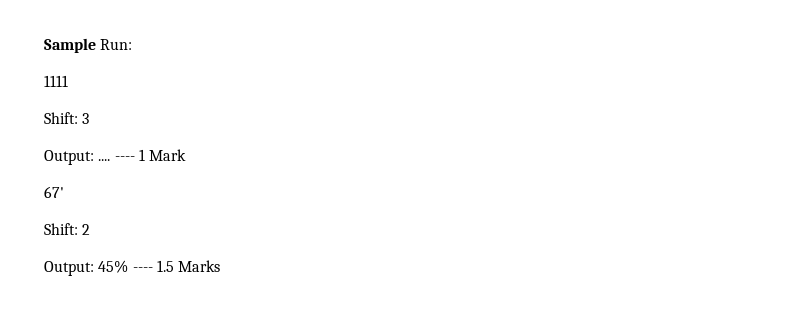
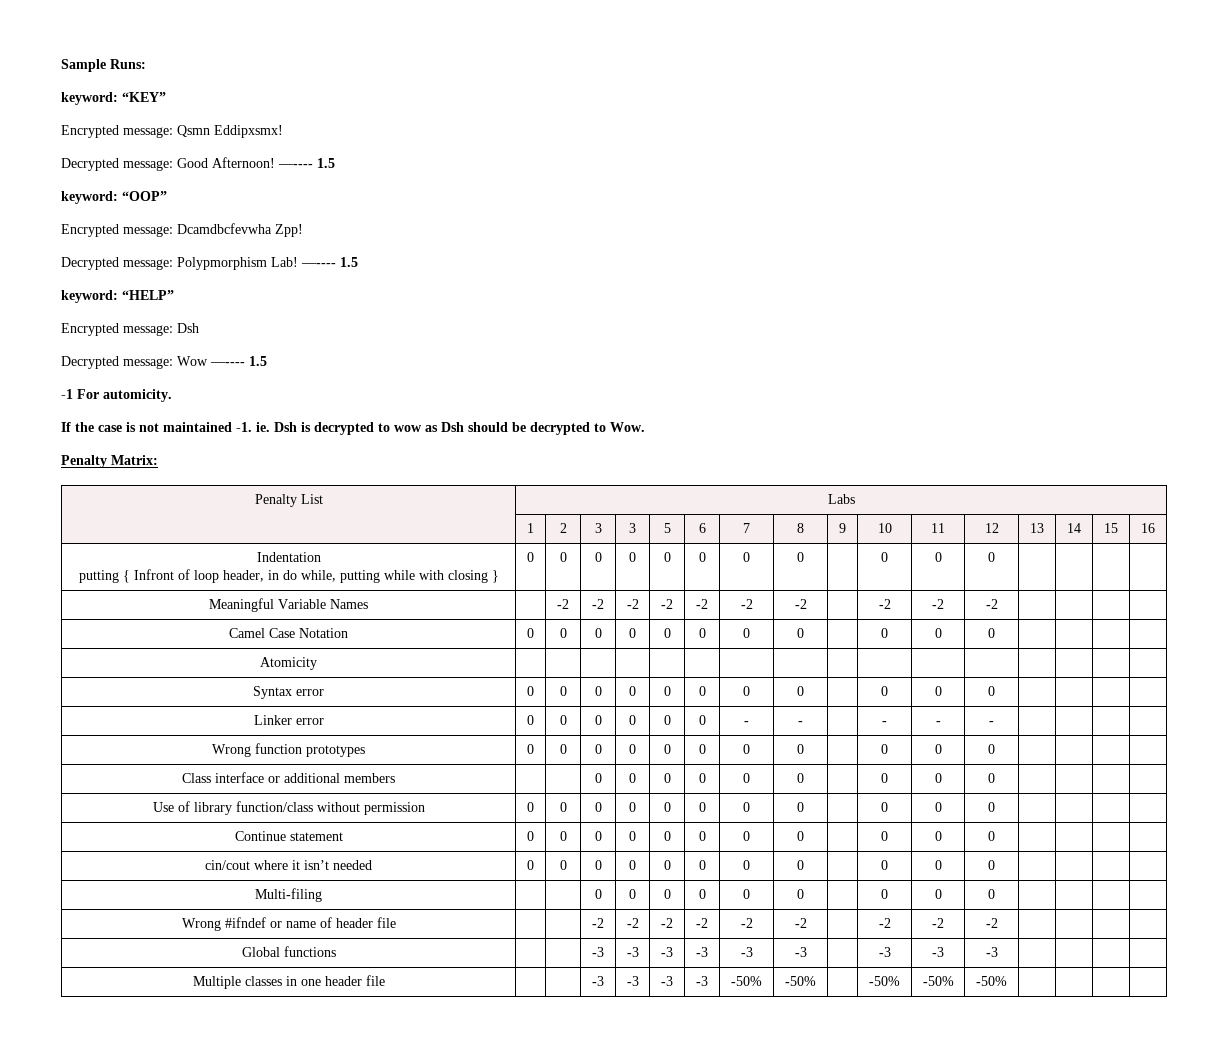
- Sample Run:
- 1111
- Shift: 3
- Output: .... ---- 1 Mark
- 67'
- Shift: 2
- Output: 45% ---- 1.5 Marks
+ Sample Runs:
+ keyword: “KEY”
+ Encrypted message: Qsmn Eddipxsmx!
+ Decrypted message: Good Afternoon! —---- 1.5
+ keyword: “OOP”
+ Encrypted message: Dcamdbcfevwha Zpp!
+ Decrypted message: Polypmorphism Lab! —---- 1.5
+ keyword: “HELP”
+ Encrypted message: Dsh
+ Decrypted message: Wow —---- 1.5
+ -1 For automicity.
+ If the case is not maintained -1. ie. Dsh is decrypted to wow as Dsh should be decrypted to Wow.
+ Penalty Matrix:
+ Penalty List | Labs
+ | 1 | 2 | 3 | 3 | 5 | 6 | 7 | 8 | 9 | 10 | 11 | 12 | 13 | 14 | 15 | 16
+ Indentation
+ putting { Infront of loop header, in do while, putting while with closing } | 0 | 0 | 0 | 0 | 0 | 0 | 0 | 0 | | 0 | 0 | 0 | | | |
+ Meaningful Variable Names | | -2 | -2 | -2 | -2 | -2 | -2 | -2 | | -2 | -2 | -2 | | | |
+ Camel Case Notation | 0 | 0 | 0 | 0 | 0 | 0 | 0 | 0 | | 0 | 0 | 0 | | | |
+ Atomicity | | | | | | | | | | | | | | | |
+ Syntax error | 0 | 0 | 0 | 0 | 0 | 0 | 0 | 0 | | 0 | 0 | 0 | | | |
+ Linker error | 0 | 0 | 0 | 0 | 0 | 0 | - | - | | - | - | - | | | |
+ Wrong function prototypes | 0 | 0 | 0 | 0 | 0 | 0 | 0 | 0 | | 0 | 0 | 0 | | | |
+ Class interface or additional members | | | 0 | 0 | 0 | 0 | 0 | 0 | | 0 | 0 | 0 | | | |
+ Use of library function/class without permission | 0 | 0 | 0 | 0 | 0 | 0 | 0 | 0 | | 0 | 0 | 0 | | | |
+ Continue statement | 0 | 0 | 0 | 0 | 0 | 0 | 0 | 0 | | 0 | 0 | 0 | | | |
+ cin/cout where it isn’t needed | 0 | 0 | 0 | 0 | 0 | 0 | 0 | 0 | | 0 | 0 | 0 | | | |
+ Multi-filing | | | 0 | 0 | 0 | 0 | 0 | 0 | | 0 | 0 | 0 | | | |
+ Wrong #ifndef or name of header file | | | -2 | -2 | -2 | -2 | -2 | -2 | | -2 | -2 | -2 | | | |
+ Global functions | | | -3 | -3 | -3 | -3 | -3 | -3 | | -3 | -3 | -3 | | | |
+ Multiple classes in one header file | | | -3 | -3 | -3 | -3 | -50% | -50% | | -50% | -50% | -50% | | | |

